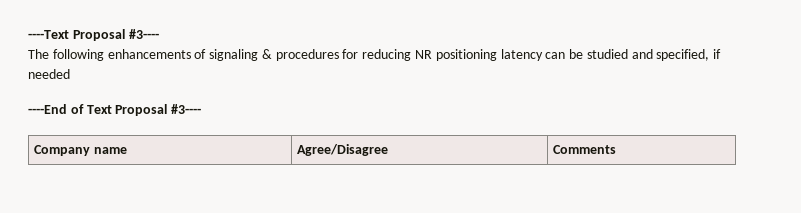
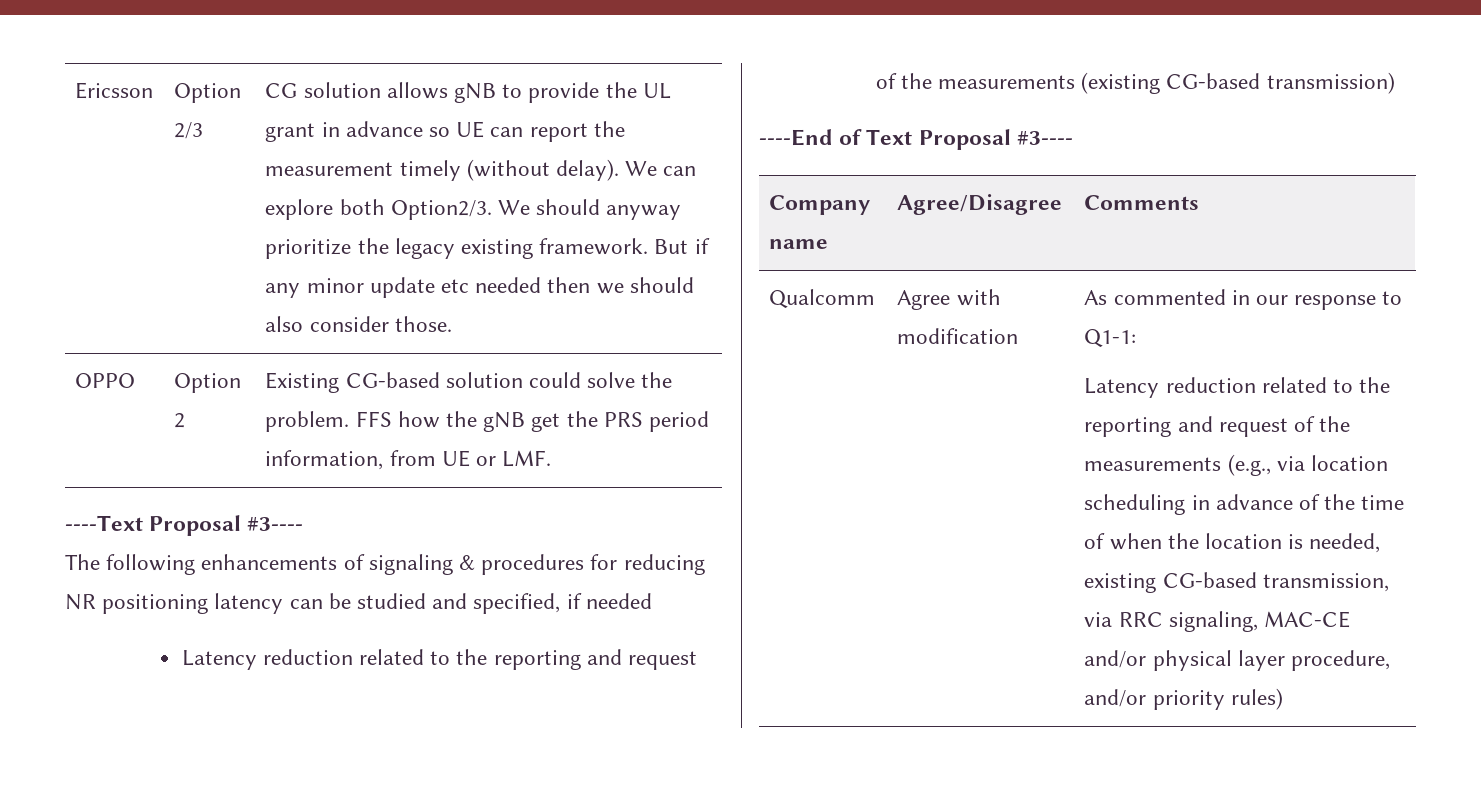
+ Ericsson | Option 2/3 | CG solution allows gNB to provide the UL grant in advance so UE can report the measurement timely (without delay). We can explore both Option2/3. We should anyway prioritize the legacy existing framework. But if any minor update etc needed then we should also consider those.
+ OPPO | Option 2 | Existing CG-based solution could solve the problem. FFS how the gNB get the PRS period information, from UE or LMF.
+ Latency reduction related to the reporting and request of the measurements (existing CG-based transmission)
+ Qualcomm | Agree with modification | As commented in our response to Q1-1:
+ Latency reduction related to the reporting and request of the measurements (e.g., via location scheduling in advance of the time of when the location is needed, existing CG-based transmission, via RRC signaling, MAC-CE and/or physical layer procedure, and/or priority rules)

